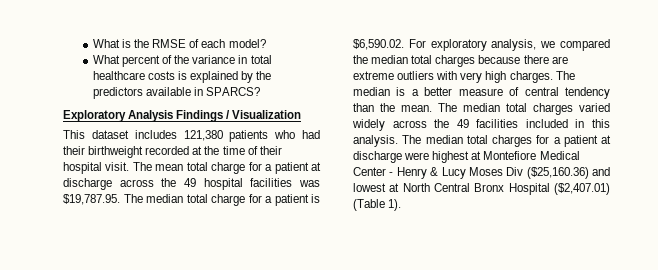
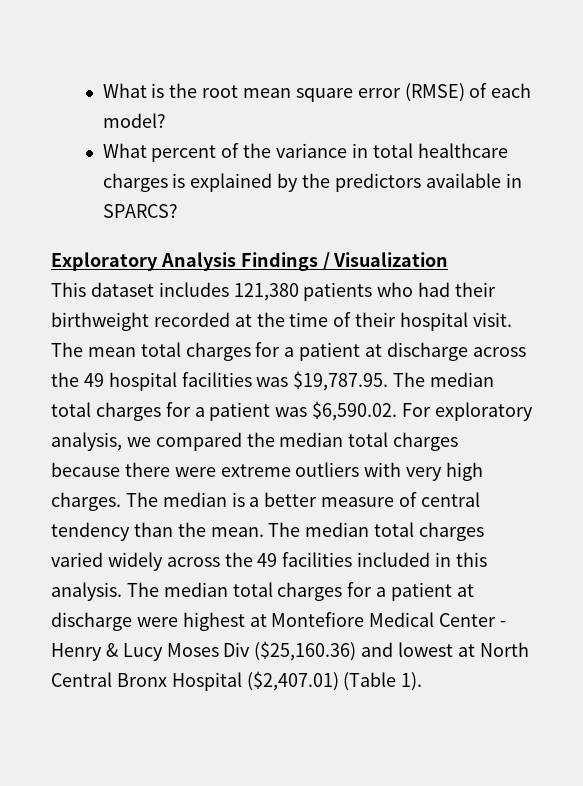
- What is the RMSE of each model?
+ What is the root mean square error (RMSE) of each model?
- What percent of the variance in total healthcare costs is explained by the predictors available in SPARCS?
+ What percent of the variance in total healthcare charges is explained by the predictors available in SPARCS?
- The mean total charge for a patient at discharge across the 49 hospital facilities was $19,787.95. The median total charge for a patient is $6,590.02. For exploratory analysis, we compared the median total charges because there are extreme outliers with very high charges.
+ The mean total charges for a patient at discharge across the 49 hospital facilities was $19,787.95. The median total charges for a patient was $6,590.02. For exploratory analysis, we compared the median total charges because there were extreme outliers with very high charges.

